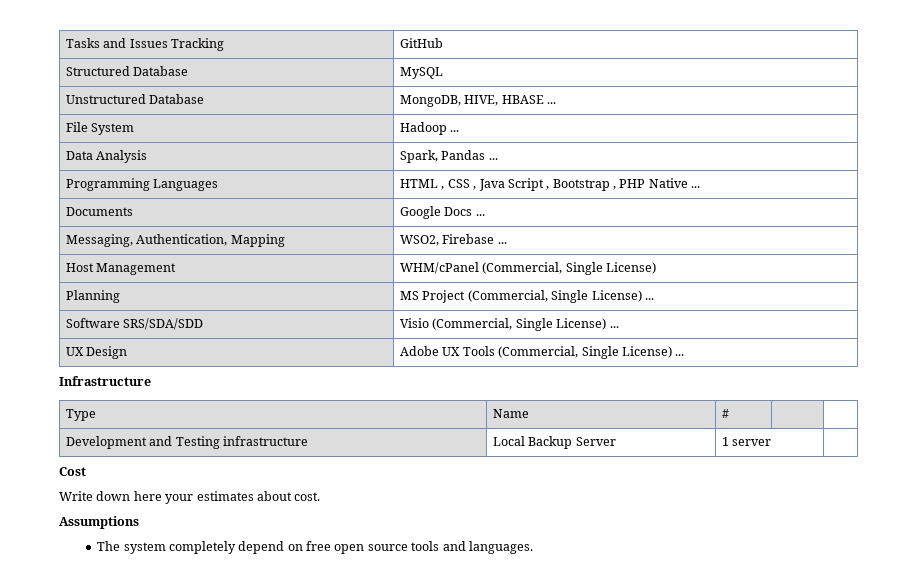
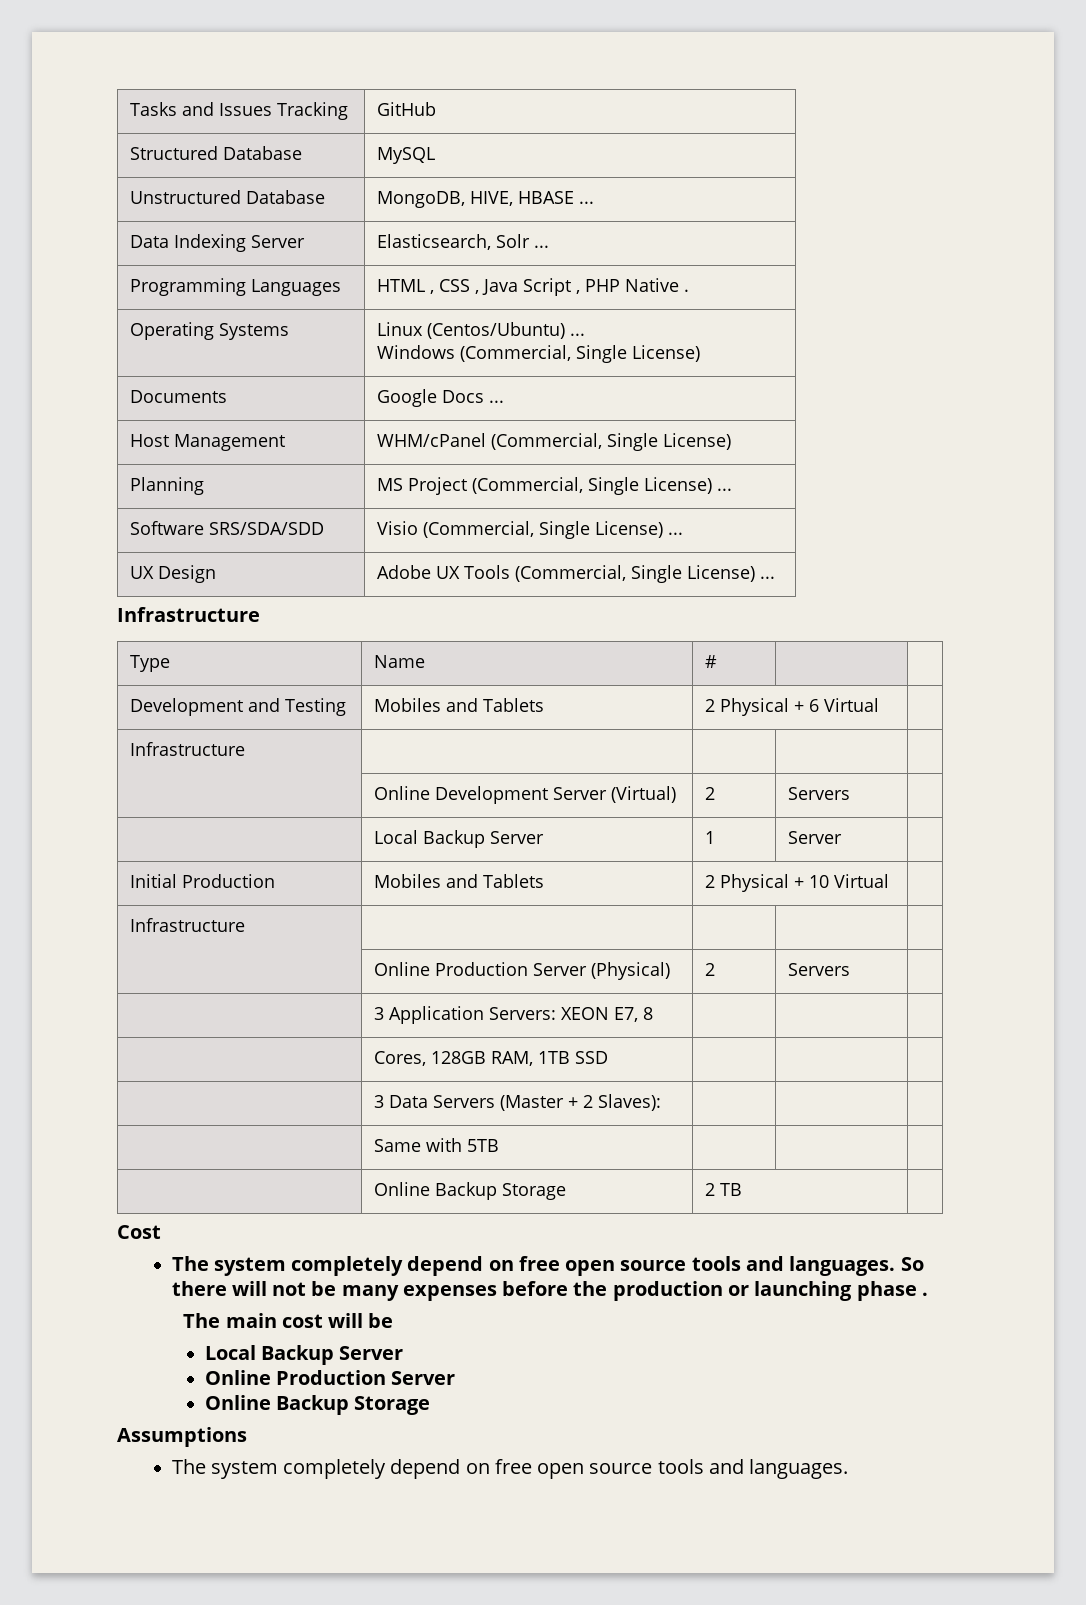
- File System | Hadoop ...
- Data Analysis | Spark, Pandas ...
+ Data Indexing Server | Elasticsearch, Solr ...
- Programming Languages | HTML , CSS , Java Script , Bootstrap , PHP Native ...
+ Programming Languages | HTML , CSS , Java Script , PHP Native .
+ Operating Systems | Linux (Centos/Ubuntu) ...
+ Windows (Commercial, Single License)
  Documents | Google Docs ...
- Messaging, Authentication, Mapping | WSO2, Firebase ...
- Development and Testing infrastructure | Local Backup Server | 1 server |
+ Development and Testing | Mobiles and Tablets | 2 Physical + 6 Virtual |
+ Infrastructure | | | |
+ | Online Development Server (Virtual) | 2 | Servers |
+ | Local Backup Server | 1 | Server |
+ Initial Production | Mobiles and Tablets | 2 Physical + 10 Virtual |
+ Infrastructure | | | |
+ | Online Production Server (Physical) | 2 | Servers |
+ | 3 Application Servers: XEON E7, 8 | | |
+ | Cores, 128GB RAM, 1TB SSD | | |
+ | 3 Data Servers (Master + 2 Slaves): | | |
+ | Same with 5TB | | |
+ | Online Backup Storage | 2 TB |
  Cost
- Write down here your estimates about cost.
+ The system completely depend on free open source tools and languages. So there will not be many expenses before the production or launching phase .
+ The main cost will be
+ Local Backup Server
+ Online Production Server
+ Online Backup Storage

